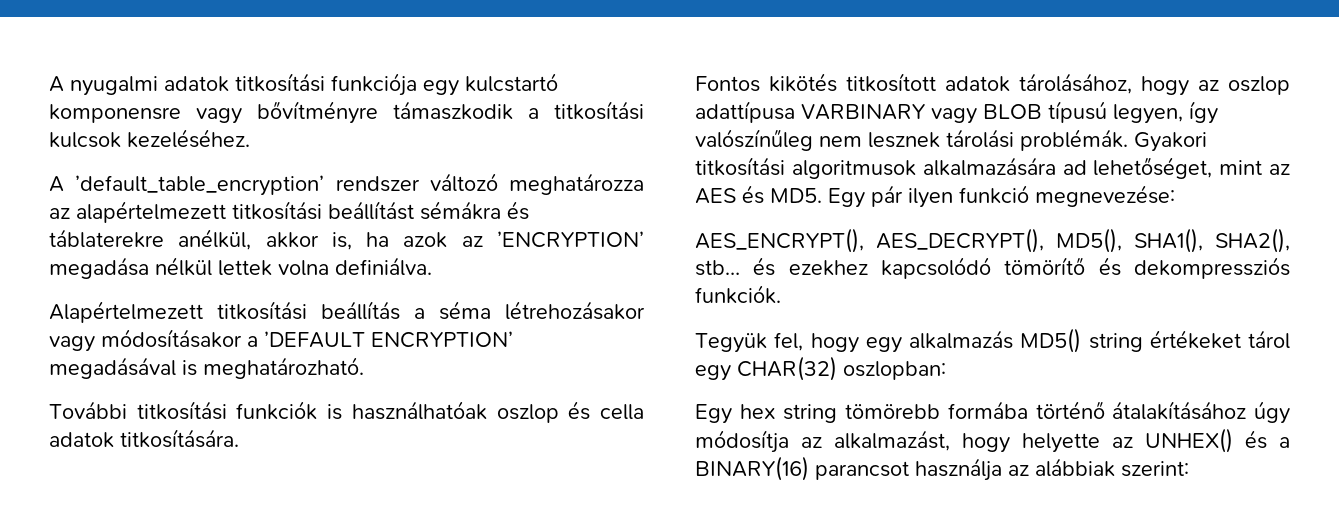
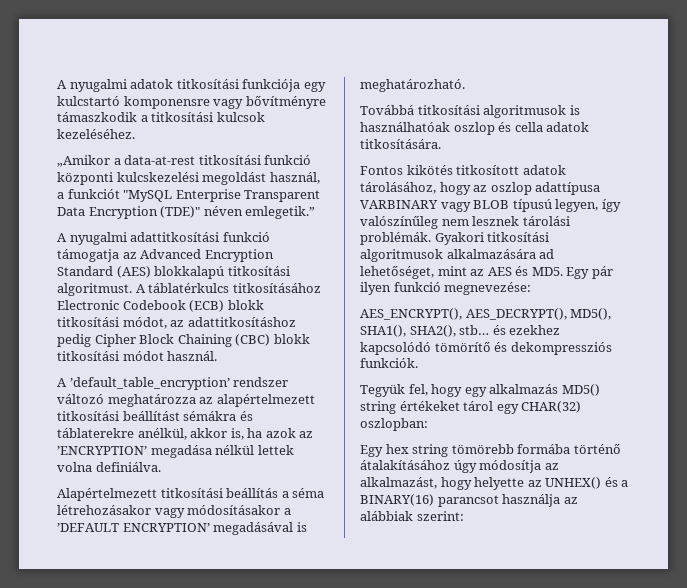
+ „Amikor a data-at-rest titkosítási funkció központi kulcskezelési megoldást használ, a funkciót "MySQL Enterprise Transparent Data Encryption (TDE)" néven emlegetik.”
+ A nyugalmi adattitkosítási funkció támogatja az Advanced Encryption Standard (AES) blokkalapú titkosítási algoritmust. A táblatérkulcs titkosításához Electronic Codebook (ECB) blokk titkosítási módot, az adattitkosításhoz pedig Cipher Block Chaining (CBC) blokk titkosítási módot használ.
- További titkosítási funkciók is használhatóak oszlop és cella adatok titkosítására.
+ Továbbá titkosítási algoritmusok is használhatóak oszlop és cella adatok titkosítására.

